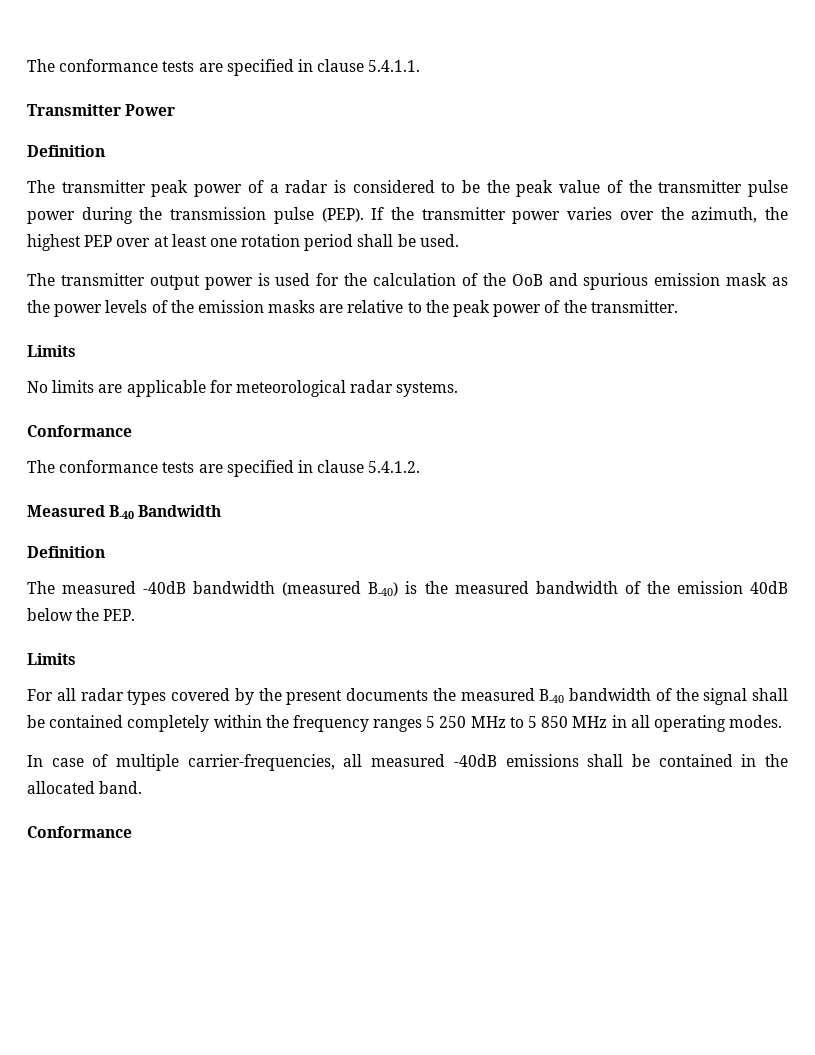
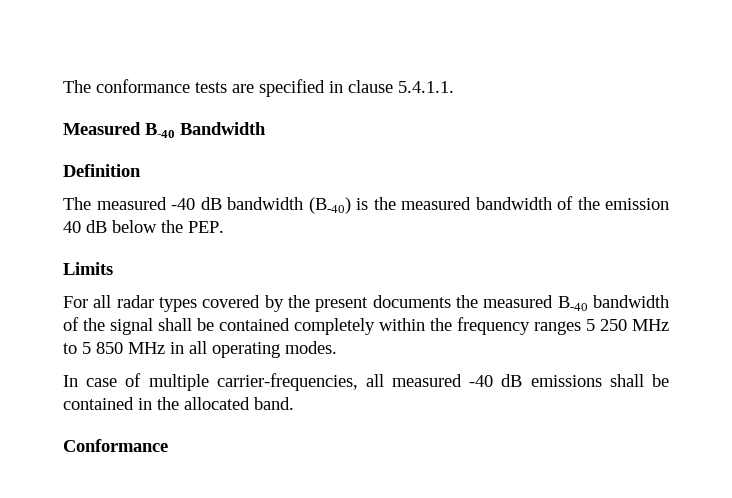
- Transmitter Power
- Definition
- The transmitter peak power of a radar is considered to be the peak value of the transmitter pulse power during the transmission pulse (PEP). If the transmitter power varies over the azimuth, the highest PEP over at least one rotation period shall be used.
- The transmitter output power is used for the calculation of the OoB and spurious emission mask as the power levels of the emission masks are relative to the peak power of the transmitter.
- Limits
- No limits are applicable for meteorological radar systems.
- Conformance
- The conformance tests are specified in clause 5.4.1.2.
- The measured -40dB bandwidth (measured B-40) is the measured bandwidth of the emission 40dB below the PEP.
+ The measured -40 dB bandwidth (B-40) is the measured bandwidth of the emission 40 dB below the PEP.
- In case of multiple carrier-frequencies, all measured -40dB emissions shall be contained in the allocated band.
+ In case of multiple carrier-frequencies, all measured -40 dB emissions shall be contained in the allocated band.

